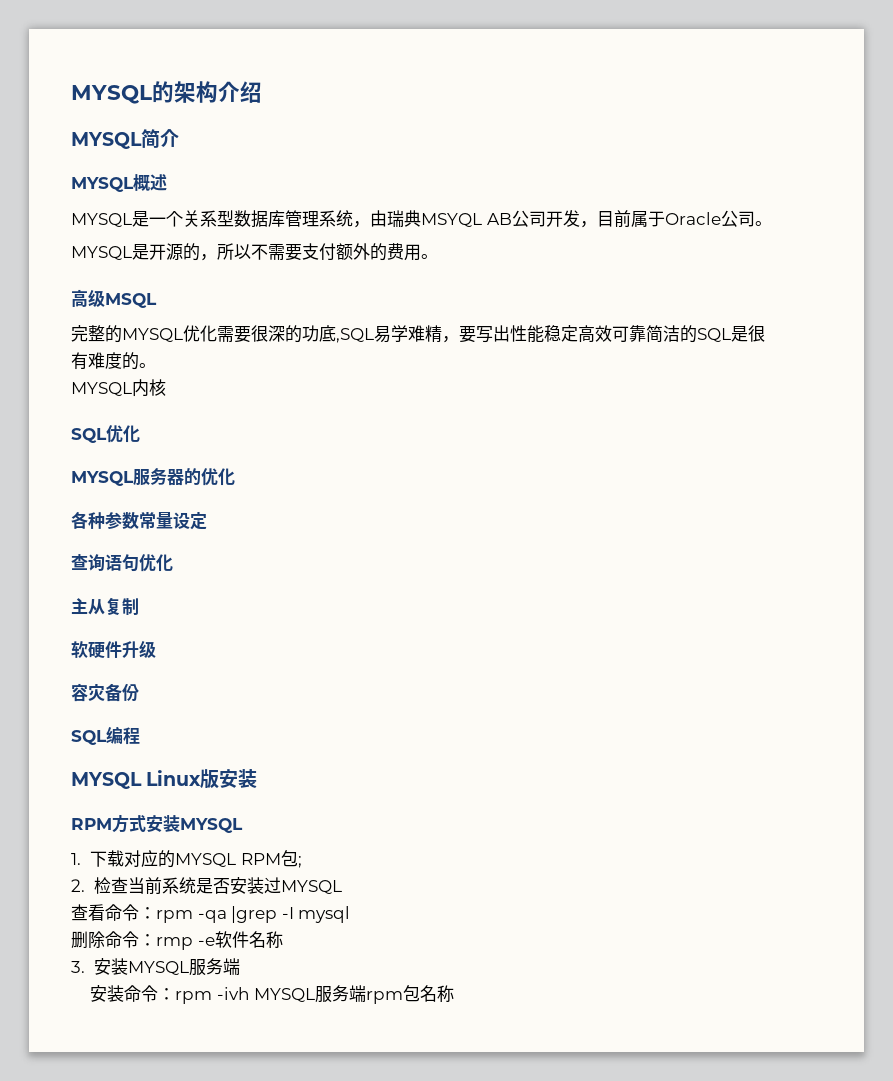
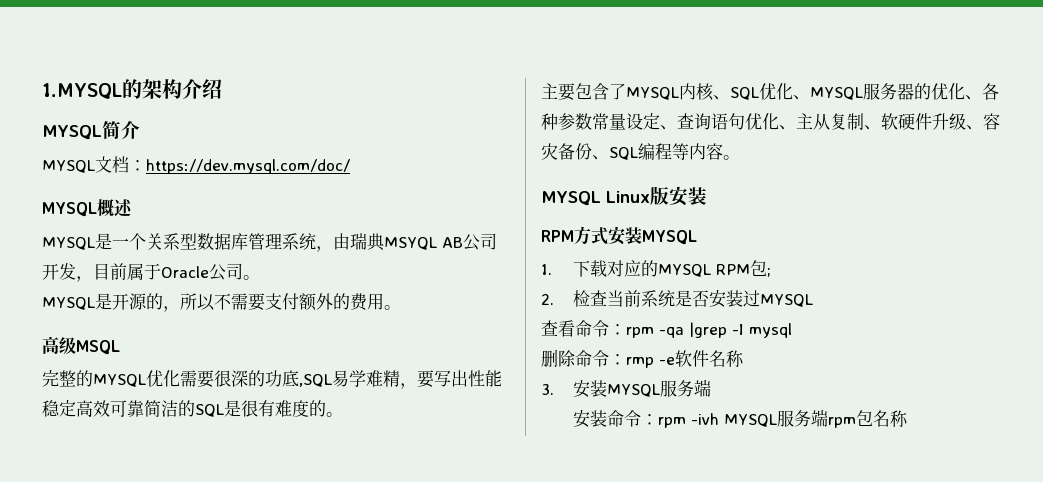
- MYSQL的架构介绍
+ 1.MYSQL的架构介绍
+ MYSQL文档：https://dev.mysql.com/doc/
- MYSQL内核
- SQL优化
- MYSQL服务器的优化
- 各种参数常量设定
- 查询语句优化
- 主从复制
- 软硬件升级
- 容灾备份
- SQL编程
+ 主要包含了MYSQL内核、SQL优化、MYSQL服务器的优化、各种参数常量设定、查询语句优化、主从复制、软硬件升级、容灾备份、SQL编程等内容。

